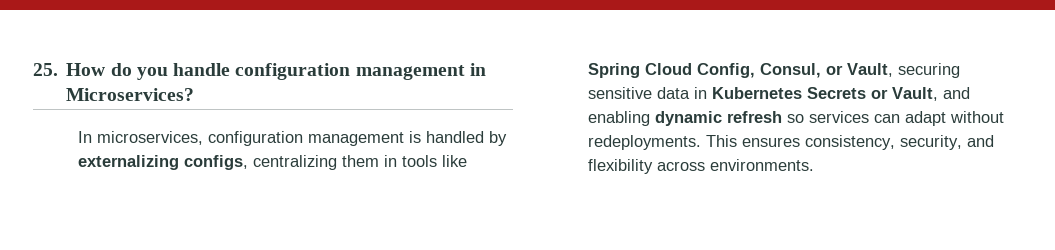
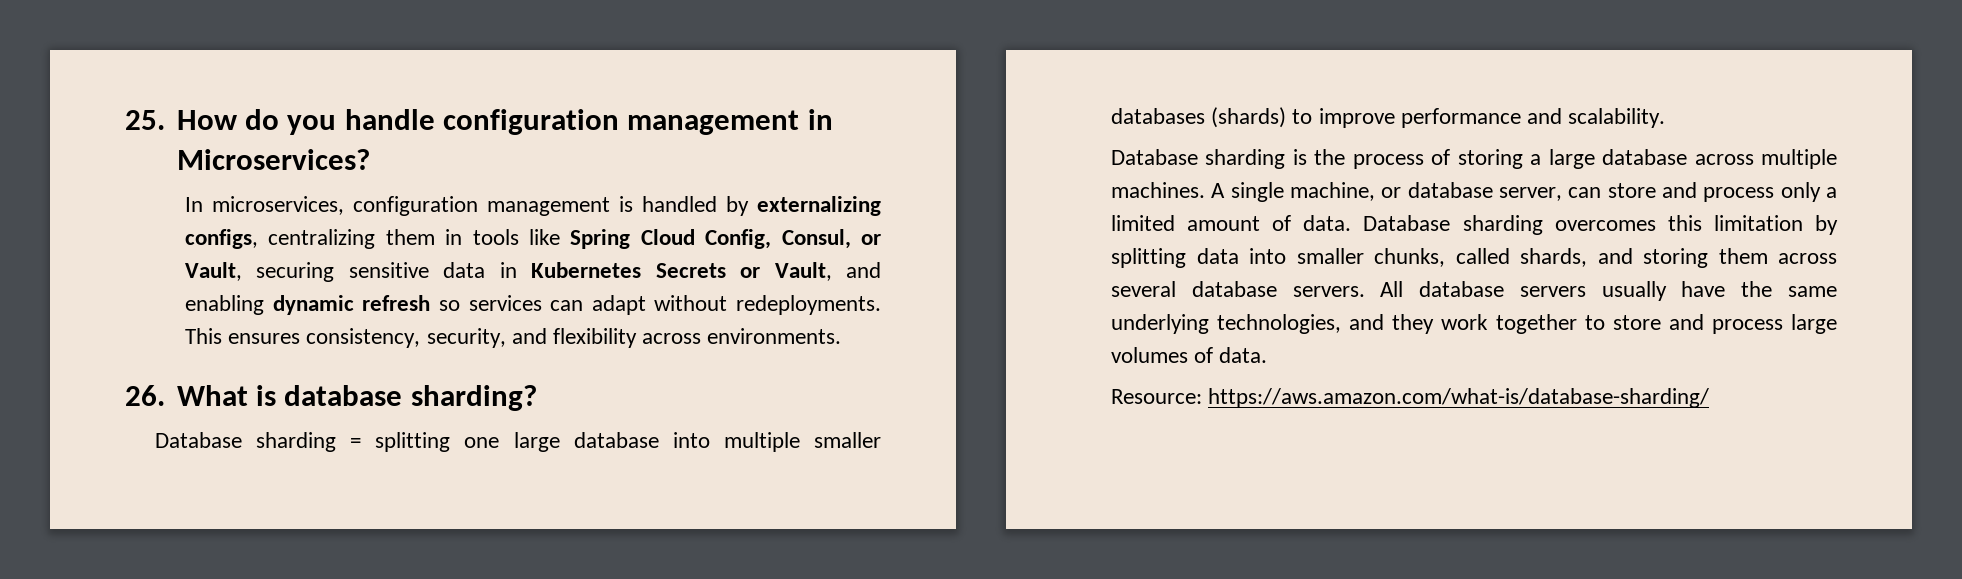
+ 26. What is database sharding?
+ Database sharding = splitting one large database into multiple smaller databases (shards) to improve performance and scalability.
+ Database sharding is the process of storing a large database across multiple machines. A single machine, or database server, can store and process only a limited amount of data. Database sharding overcomes this limitation by splitting data into smaller chunks, called shards, and storing them across several database servers. All database servers usually have the same underlying technologies, and they work together to store and process large volumes of data.
+ Resource: https://aws.amazon.com/what-is/database-sharding/

